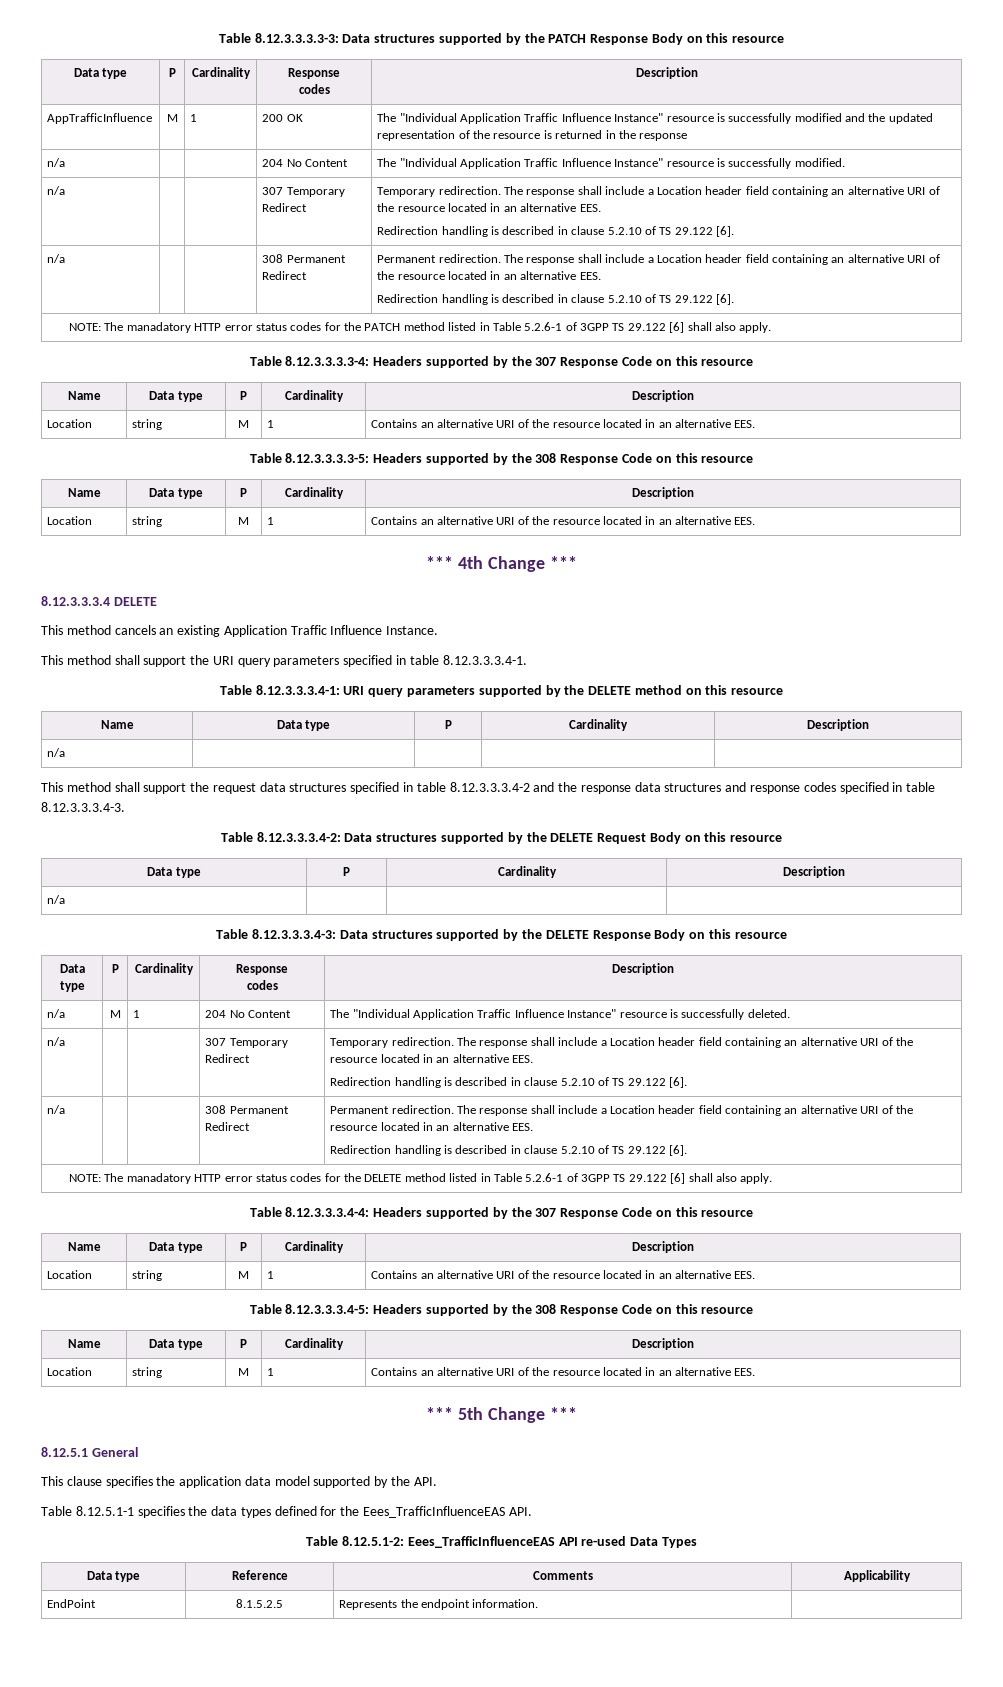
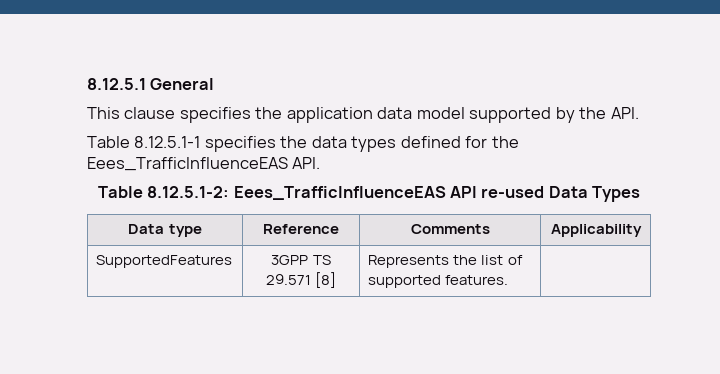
- Table 8.12.3.3.3.3-3: Data structures supported by the PATCH Response Body on this resource
- Data type | P | Cardinality | Response
- codes | Description
- AppTrafficInfluence | M | 1 | 200 OK | The "Individual Application Traffic Influence Instance" resource is successfully modified and the updated representation of the resource is returned in the response
- n/a | | | 204 No Content | The "Individual Application Traffic Influence Instance" resource is successfully modified.
- n/a | | | 307 Temporary Redirect | Temporary redirection. The response shall include a Location header field containing an alternative URI of the resource located in an alternative EES.
- Redirection handling is described in clause 5.2.10 of TS 29.122 [6].
- n/a | | | 308 Permanent Redirect | Permanent redirection. The response shall include a Location header field containing an alternative URI of the resource located in an alternative EES.
- Redirection handling is described in clause 5.2.10 of TS 29.122 [6].
- NOTE: The manadatory HTTP error status codes for the PATCH method listed in Table 5.2.6-1 of 3GPP TS 29.122 [6] shall also apply.
- Table 8.12.3.3.3.3-4: Headers supported by the 307 Response Code on this resource
- Name | Data type | P | Cardinality | Description
- Location | string | M | 1 | Contains an alternative URI of the resource located in an alternative EES.
- Table 8.12.3.3.3.3-5: Headers supported by the 308 Response Code on this resource
- Name | Data type | P | Cardinality | Description
- Location | string | M | 1 | Contains an alternative URI of the resource located in an alternative EES.
- *** 4th Change ***
- 8.12.3.3.3.4 DELETE
- This method cancels an existing Application Traffic Influence Instance.
- This method shall support the URI query parameters specified in table 8.12.3.3.3.4-1.
- Table 8.12.3.3.3.4-1: URI query parameters supported by the DELETE method on this resource
- Name | Data type | P | Cardinality | Description
- n/a | | | |
- This method shall support the request data structures specified in table 8.12.3.3.3.4-2 and the response data structures and response codes specified in table 8.12.3.3.3.4-3.
- Table 8.12.3.3.3.4-2: Data structures supported by the DELETE Request Body on this resource
- Data type | P | Cardinality | Description
- n/a | | |
- Table 8.12.3.3.3.4-3: Data structures supported by the DELETE Response Body on this resource
- Data type | P | Cardinality | Response
- codes | Description
- n/a | M | 1 | 204 No Content | The "Individual Application Traffic Influence Instance" resource is successfully deleted.
- n/a | | | 307 Temporary Redirect | Temporary redirection. The response shall include a Location header field containing an alternative URI of the resource located in an alternative EES.
- Redirection handling is described in clause 5.2.10 of TS 29.122 [6].
- n/a | | | 308 Permanent Redirect | Permanent redirection. The response shall include a Location header field containing an alternative URI of the resource located in an alternative EES.
- Redirection handling is described in clause 5.2.10 of TS 29.122 [6].
- NOTE: The manadatory HTTP error status codes for the DELETE method listed in Table 5.2.6-1 of 3GPP TS 29.122 [6] shall also apply.
- Table 8.12.3.3.3.4-4: Headers supported by the 307 Response Code on this resource
- Name | Data type | P | Cardinality | Description
- Location | string | M | 1 | Contains an alternative URI of the resource located in an alternative EES.
- Table 8.12.3.3.3.4-5: Headers supported by the 308 Response Code on this resource
- Name | Data type | P | Cardinality | Description
- Location | string | M | 1 | Contains an alternative URI of the resource located in an alternative EES.
- *** 5th Change ***
- EndPoint | 8.1.5.2.5 | Represents the endpoint information. |
+ SupportedFeatures | 3GPP TS 29.571 [8] | Represents the list of supported features. |

